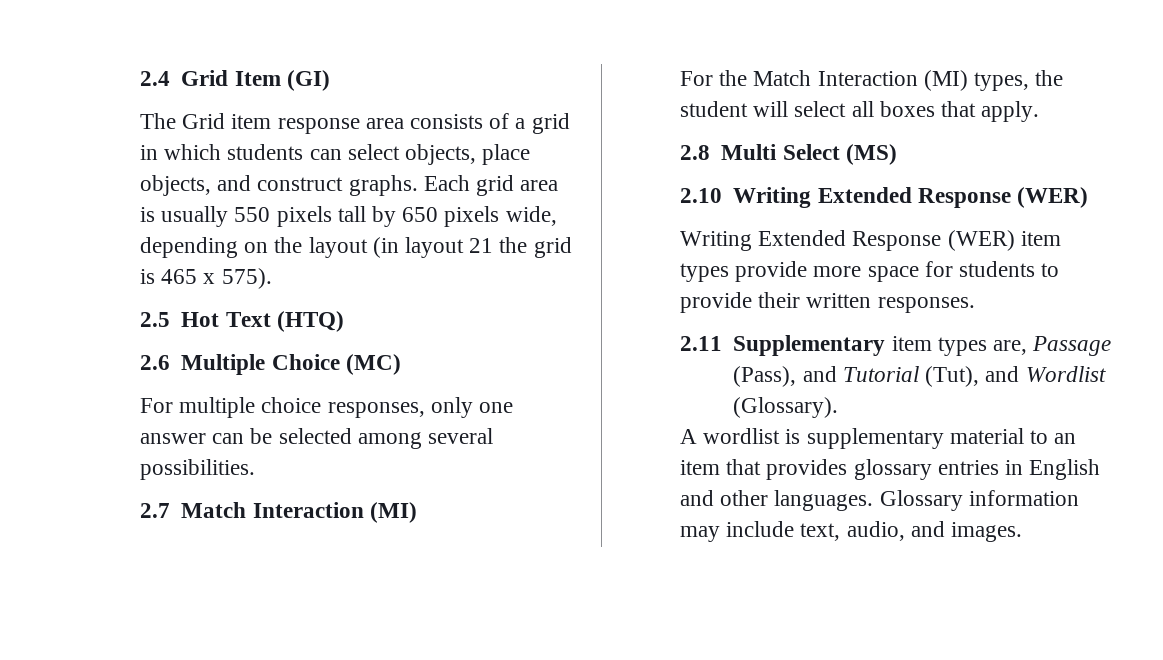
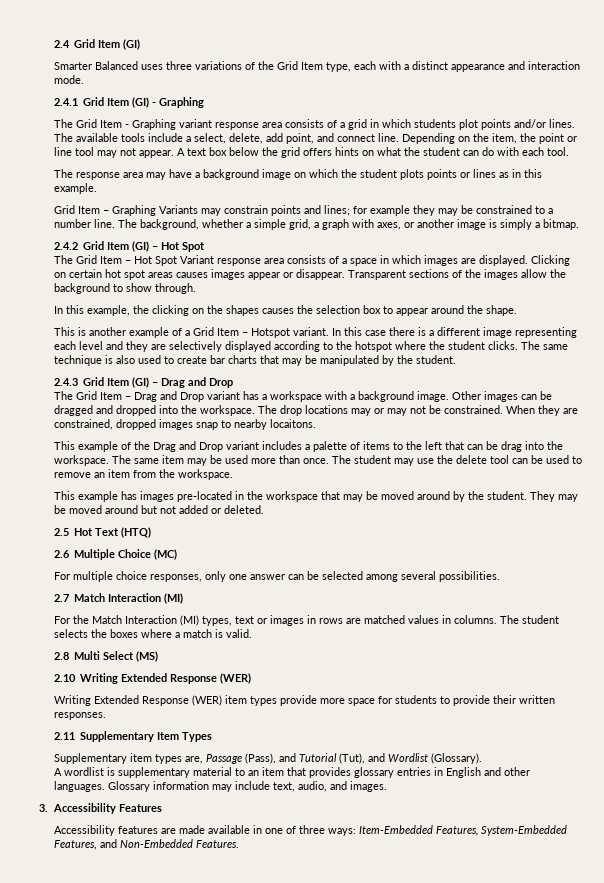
- The Grid item response area consists of a grid in which students can select objects, place objects, and construct graphs. Each grid area is usually 550 pixels tall by 650 pixels wide, depending on the layout (in layout 21 the grid is 465 x 575).
+ Smarter Balanced uses three variations of the Grid Item type, each with a distinct appearance and interaction mode.
+ 2.4.1 Grid Item (GI) - Graphing
+ The Grid Item - Graphing variant response area consists of a grid in which students plot points and/or lines. The available tools include a select, delete, add point, and connect line. Depending on the item, the point or line tool may not appear. A text box below the grid offers hints on what the student can do with each tool.
+ The response area may have a background image on which the student plots points or lines as in this example.
+ Grid Item – Graphing Variants may constrain points and lines; for example they may be constrained to a number line. The background, whether a simple grid, a graph with axes, or another image is simply a bitmap.
+ 2.4.2 Grid Item (GI) – Hot Spot
+ The Grid Item – Hot Spot Variant response area consists of a space in which images are displayed. Clicking on certain hot spot areas causes images appear or disappear. Transparent sections of the images allow the background to show through.
+ In this example, the clicking on the shapes causes the selection box to appear around the shape.
+ This is another example of a Grid Item – Hotspot variant. In this case there is a different image representing each level and they are selectively displayed according to the hotspot where the student clicks. The same technique is also used to create bar charts that may be manipulated by the student.
+ 2.4.3 Grid Item (GI) – Drag and Drop
+ The Grid Item – Drag and Drop variant has a workspace with a background image. Other images can be dragged and dropped into the workspace. The drop locations may or may not be constrained. When they are constrained, dropped images snap to nearby locaitons.
+ This example of the Drag and Drop variant includes a palette of items to the left that can be drag into the workspace. The same item may be used more than once. The student may use the delete tool can be used to remove an item from the workspace.
+ This example has images pre-located in the workspace that may be moved around by the student. They may be moved around but not added or deleted.
- For the Match Interaction (MI) types, the student will select all boxes that apply.
+ For the Match Interaction (MI) types, text or images in rows are matched values in columns. The student selects the boxes where a match is valid.
- 2.11 Supplementary item types are, Passage (Pass), and Tutorial (Tut), and Wordlist (Glossary).
+ 2.11 Supplementary Item Types
+ Supplementary item types are, Passage (Pass), and Tutorial (Tut), and Wordlist (Glossary).
+ 3. Accessibility Features
+ Accessibility features are made available in one of three ways: Item-Embedded Features, System-Embedded Features, and Non-Embedded Features.

